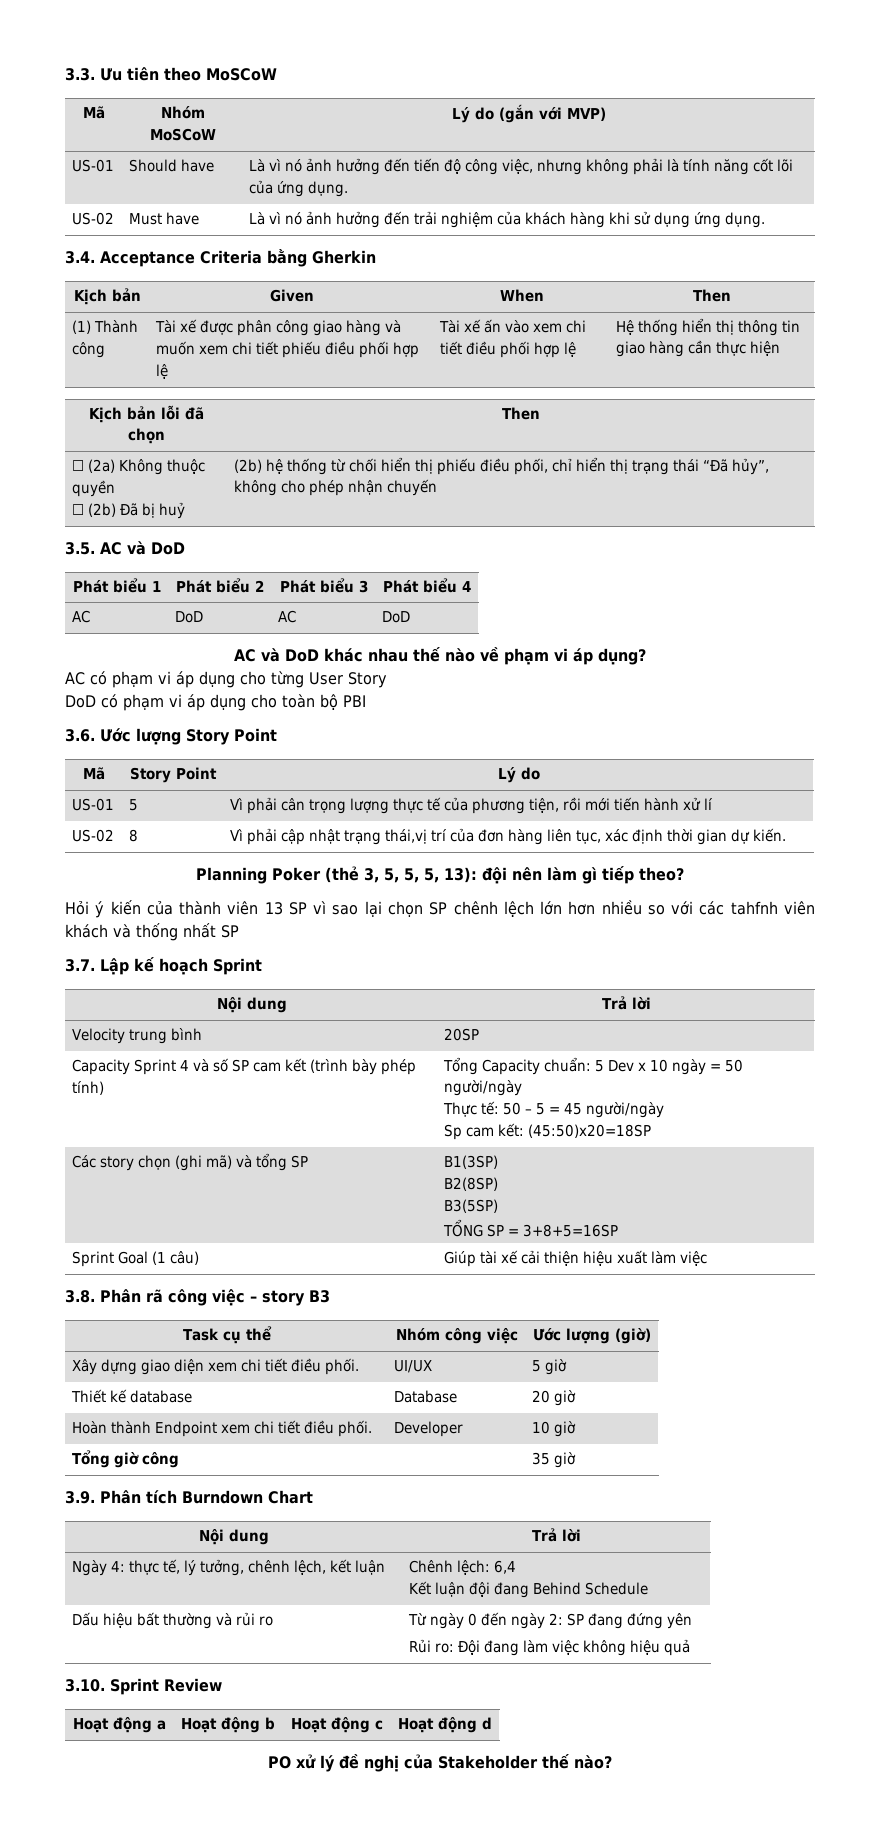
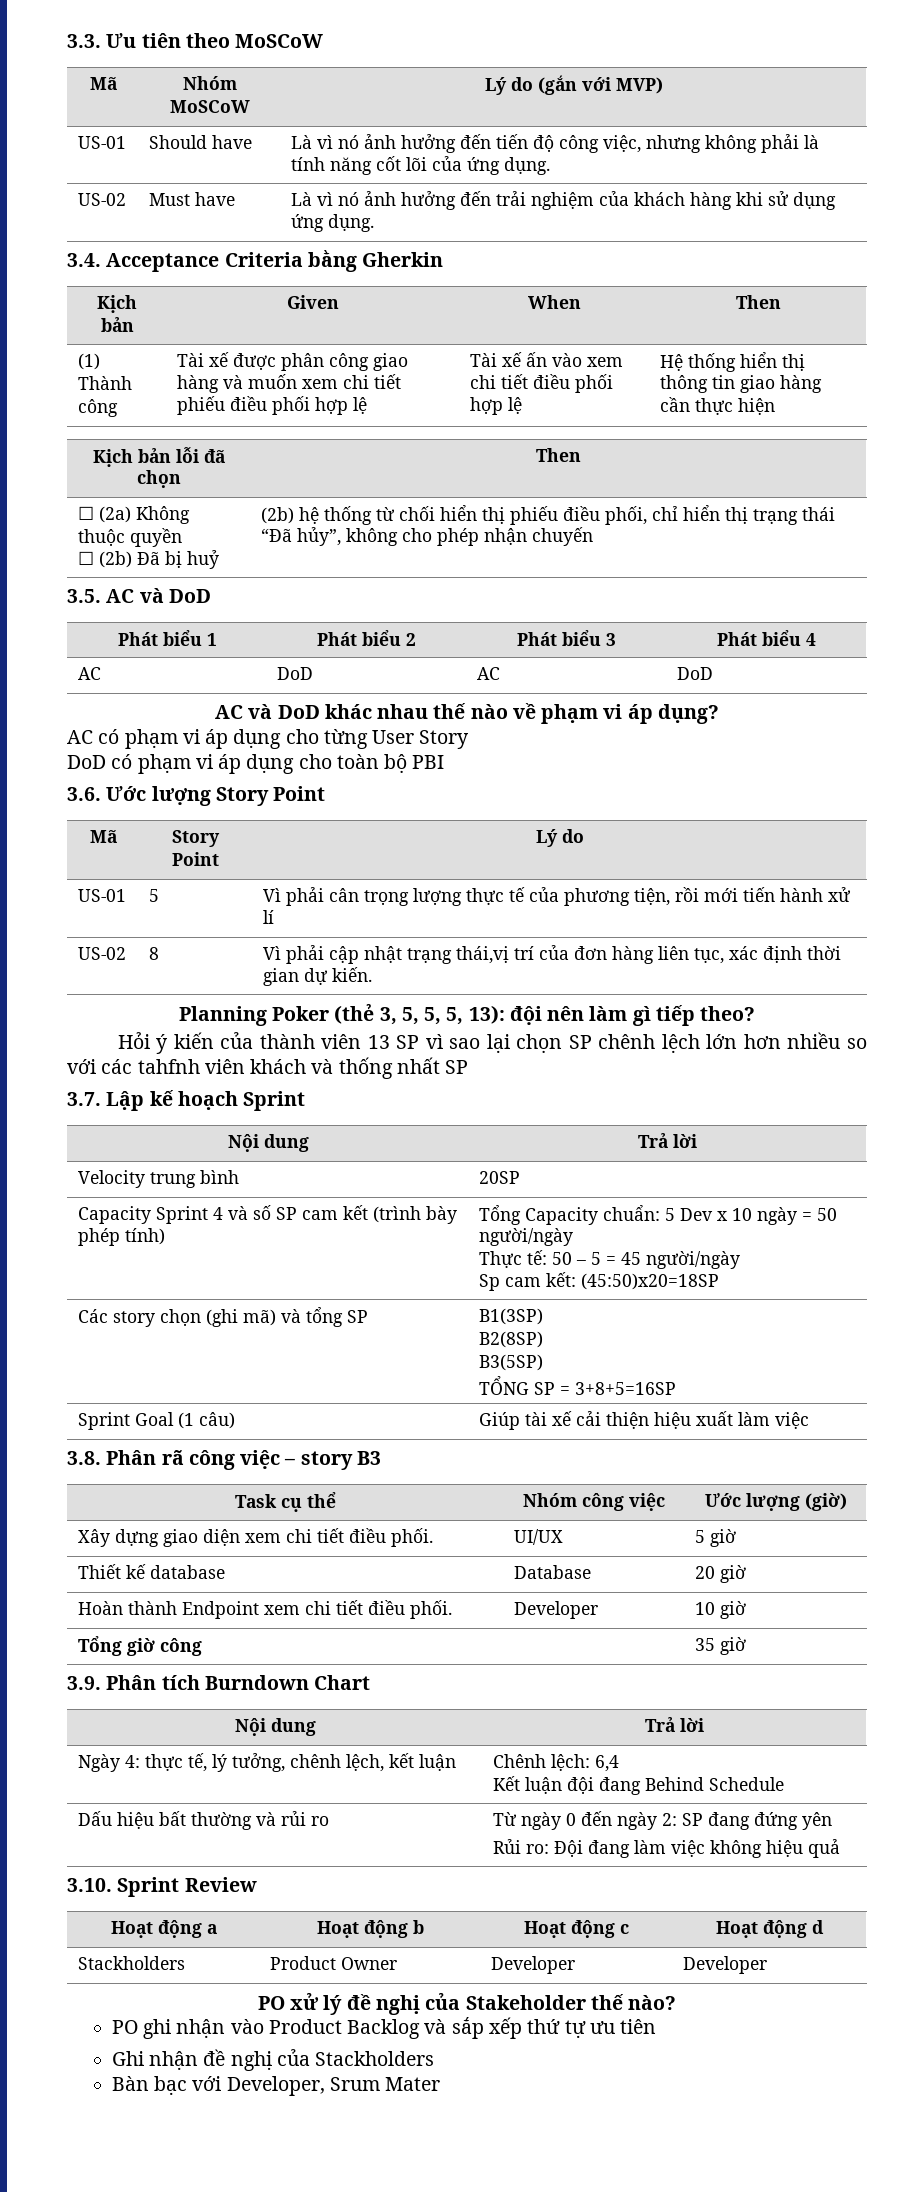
+ Stackholders | Product Owner | Developer | Developer
+ PO ghi nhận vào Product Backlog và sắp xếp thứ tự ưu tiên
+ Ghi nhận đề nghị của Stackholders
+ Bàn bạc với Developer, Srum Mater

